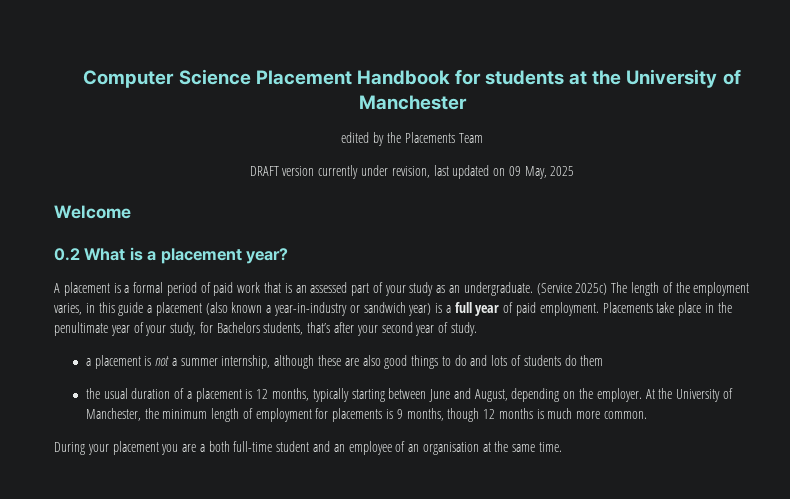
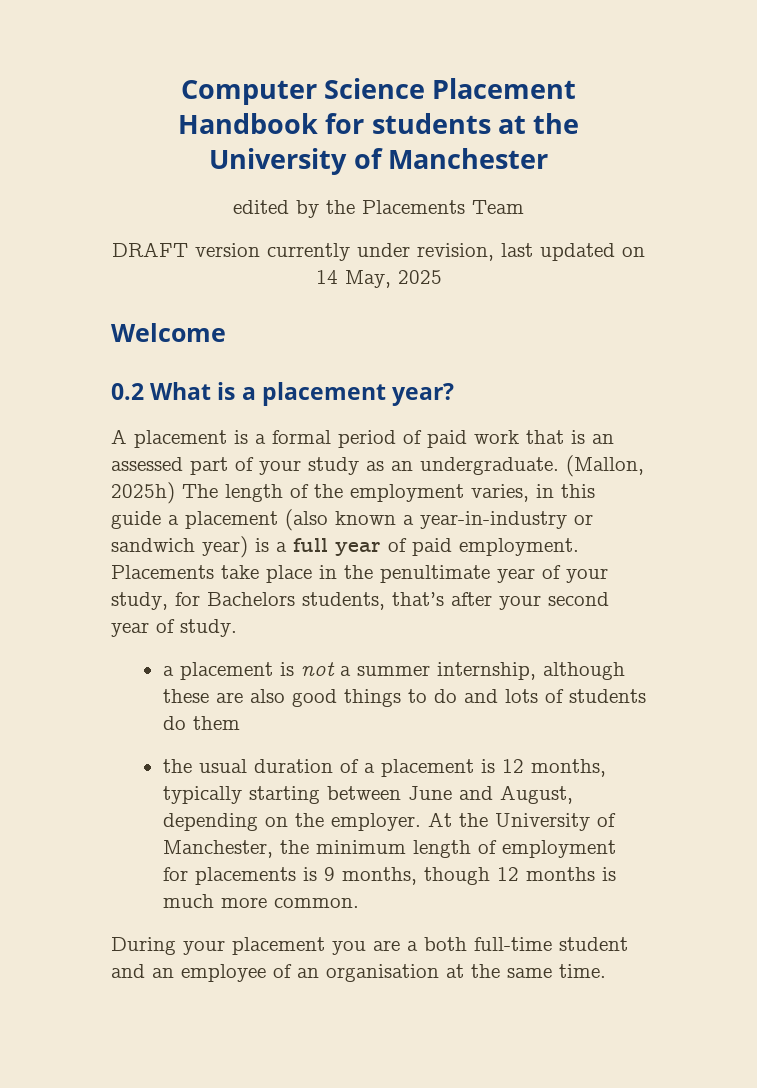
- DRAFT version currently under revision, last updated on 09 May, 2025
+ DRAFT version currently under revision, last updated on 14 May, 2025
- (Service 2025c) The length of the employment varies, in this guide a placement (also known a year-in-industry or sandwich year) is a full year of paid employment.
+ (Mallon, 2025h) The length of the employment varies, in this guide a placement (also known a year-in-industry or sandwich year) is a full year of paid employment.

